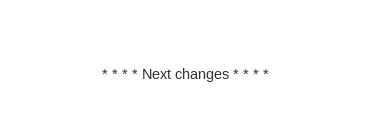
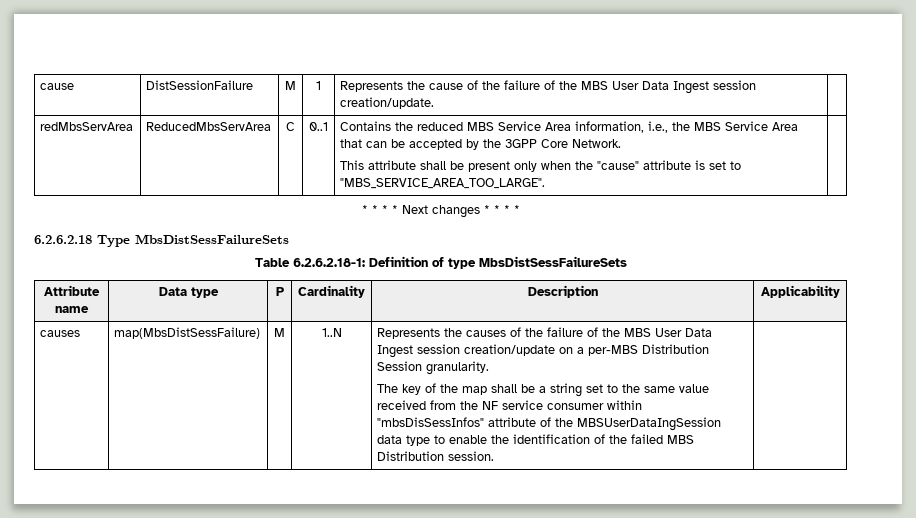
+ cause | DistSessionFailure | M | 1 | Represents the cause of the failure of the MBS User Data Ingest session creation/update. |
+ redMbsServArea | ReducedMbsServArea | C | 0..1 | Contains the reduced MBS Service Area information, i.e., the MBS Service Area that can be accepted by the 3GPP Core Network.
+ This attribute shall be present only when the "cause" attribute is set to "MBS_SERVICE_AREA_TOO_LARGE". |
+ 6.2.6.2.18 Type MbsDistSessFailureSets
+ Table 6.2.6.2.18-1: Definition of type MbsDistSessFailureSets
+ Attribute name | Data type | P | Cardinality | Description | Applicability
+ causes | map(MbsDistSessFailure) | M | 1..N | Represents the causes of the failure of the MBS User Data Ingest session creation/update on a per-MBS Distribution Session granularity.
+ The key of the map shall be a string set to the same value received from the NF service consumer within "mbsDisSessInfos" attribute of the MBSUserDataIngSession data type to enable the identification of the failed MBS Distribution session.

